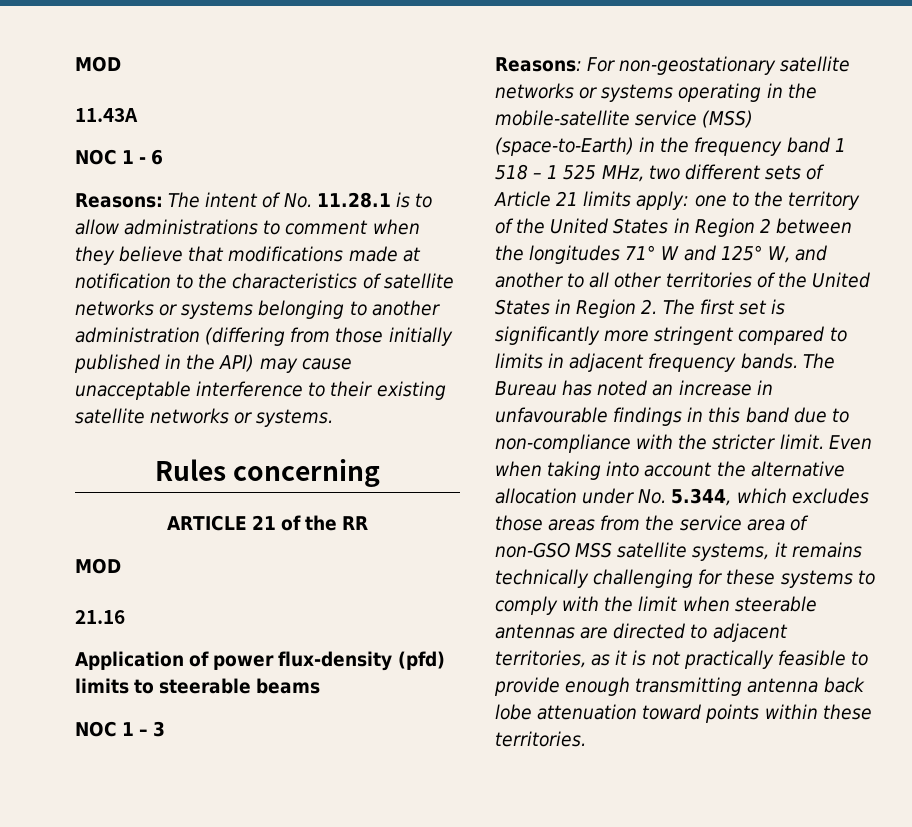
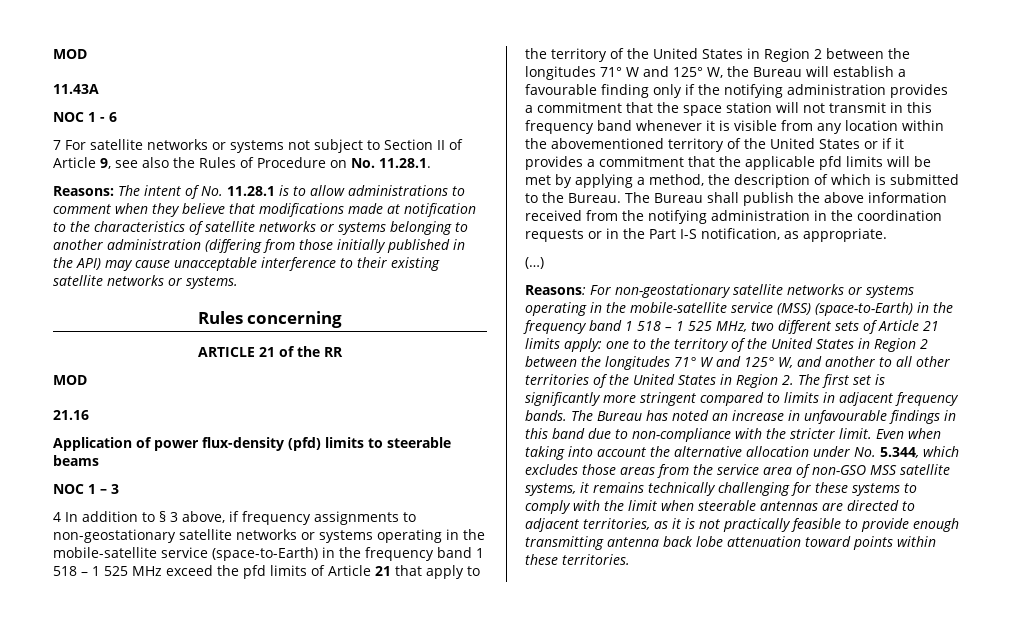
+ 7 For satellite networks or systems not subject to Section II of Article 9, see also the Rules of Procedure on No. 11.28.1.
+ 4 In addition to § 3 above, if frequency assignments to non-geostationary satellite networks or systems operating in the mobile-satellite service (space-to-Earth) in the frequency band 1 518 – 1 525 MHz exceed the pfd limits of Article 21 that apply to the territory of the United States in Region 2 between the longitudes 71° W and 125° W, the Bureau will establish a favourable finding only if the notifying administration provides a commitment that the space station will not transmit in this frequency band whenever it is visible from any location within the abovementioned territory of the United States or if it provides a commitment that the applicable pfd limits will be met by applying a method, the description of which is submitted to the Bureau. The Bureau shall publish the above information received from the notifying administration in the coordination requests or in the Part I-S notification, as appropriate.
+ (…)

